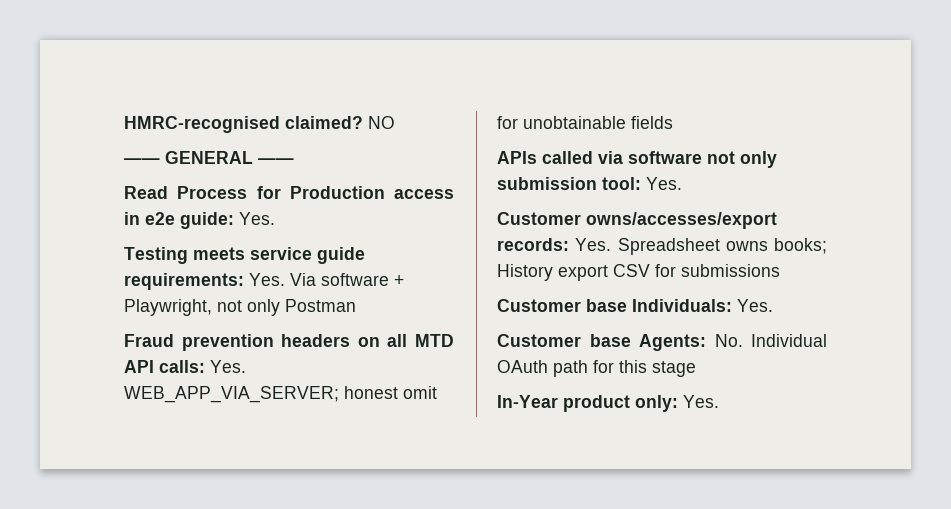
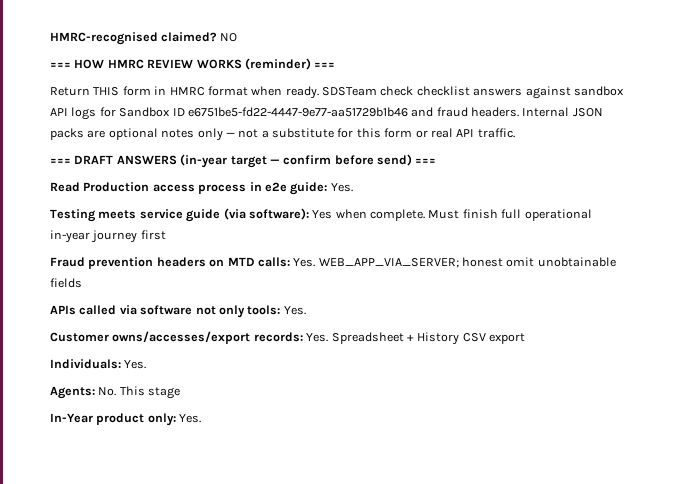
- —— GENERAL ——
+ === HOW HMRC REVIEW WORKS (reminder) ===
+ Return THIS form in HMRC format when ready. SDSTeam check checklist answers against sandbox API logs for Sandbox ID e6751be5-fd22-4447-9e77-aa51729b1b46 and fraud headers. Internal JSON packs are optional notes only — not a substitute for this form or real API traffic.
+ === DRAFT ANSWERS (in-year target — confirm before send) ===
- Read Process for Production access in e2e guide: Yes.
+ Read Production access process in e2e guide: Yes.
- Testing meets service guide requirements: Yes. Via software + Playwright, not only Postman
+ Testing meets service guide (via software): Yes when complete. Must finish full operational in-year journey first
- Fraud prevention headers on all MTD API calls: Yes. WEB_APP_VIA_SERVER; honest omit for unobtainable fields
+ Fraud prevention headers on MTD calls: Yes. WEB_APP_VIA_SERVER; honest omit unobtainable fields
- APIs called via software not only submission tool: Yes.
+ APIs called via software not only tools: Yes.
- Customer owns/accesses/export records: Yes. Spreadsheet owns books; History export CSV for submissions
- Customer base Individuals: Yes.
- Customer base Agents: No. Individual OAuth path for this stage
+ Customer owns/accesses/export records: Yes. Spreadsheet + History CSV export
+ Individuals: Yes.
+ Agents: No. This stage

